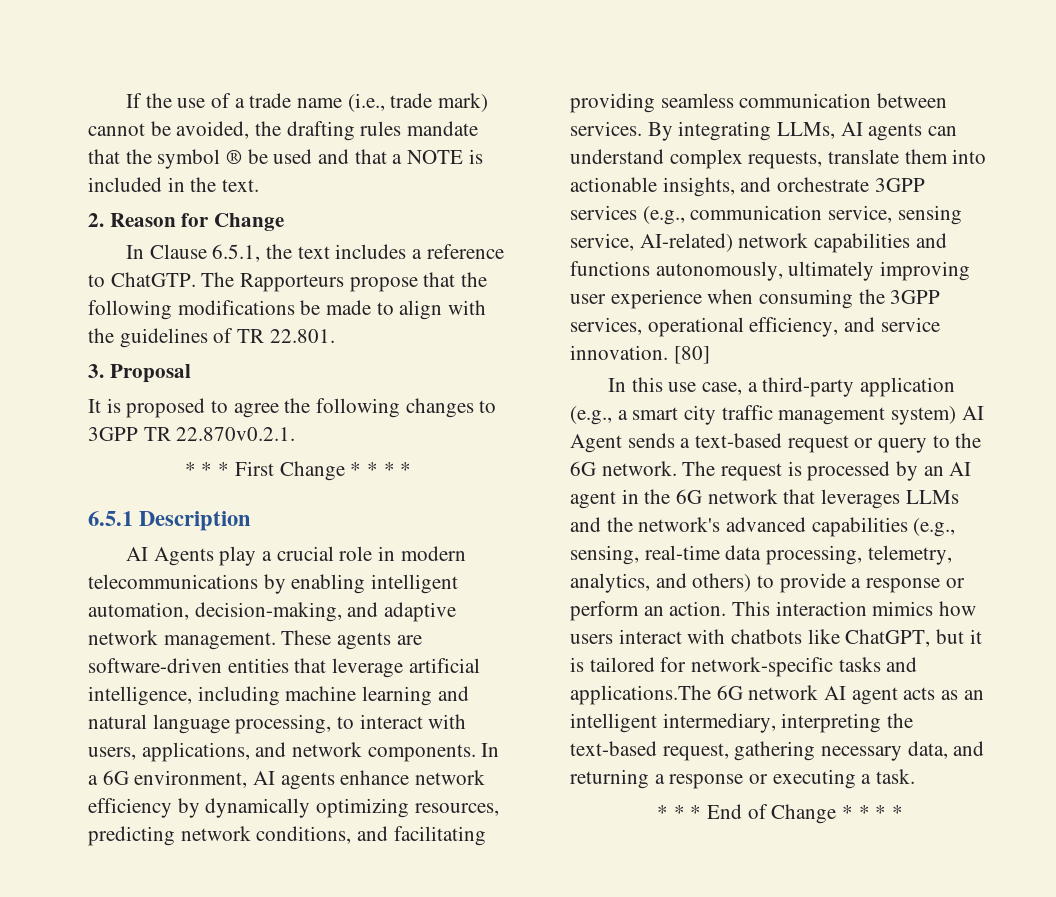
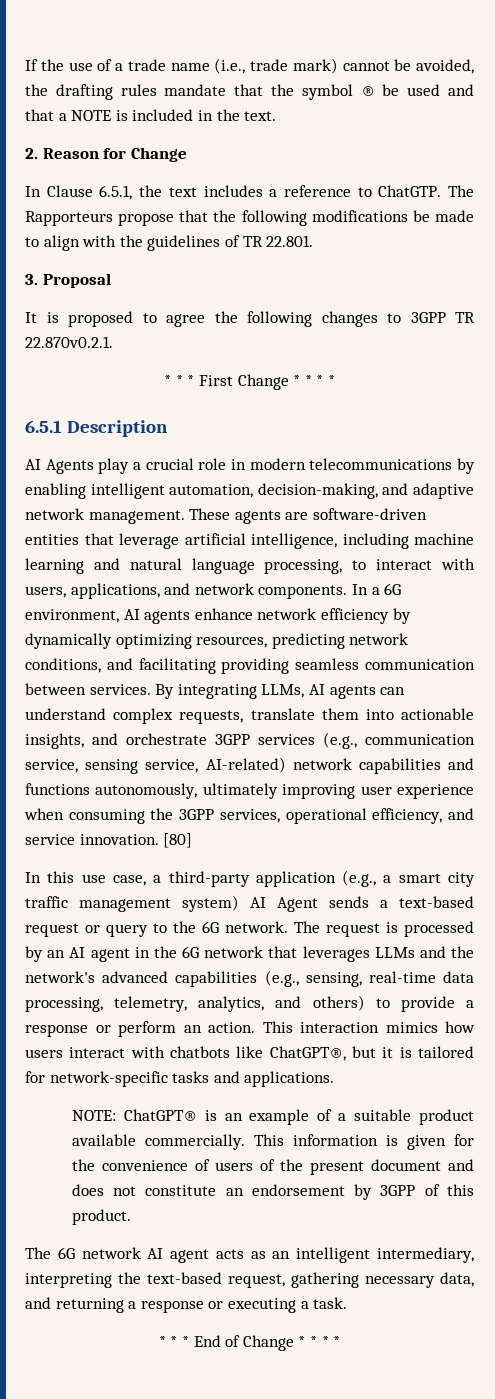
- This interaction mimics how users interact with chatbots like ChatGPT, but it is tailored for network-specific tasks and applications.The 6G network AI agent acts as an intelligent intermediary, interpreting the text-based request, gathering necessary data, and returning a response or executing a task.
+ This interaction mimics how users interact with chatbots like ChatGPT®, but it is tailored for network-specific tasks and applications.
+ NOTE: ChatGPT® is an example of a suitable product available commercially. This information is given for the convenience of users of the present document and does not constitute an endorsement by 3GPP of this product.
+ The 6G network AI agent acts as an intelligent intermediary, interpreting the text-based request, gathering necessary data, and returning a response or executing a task.

